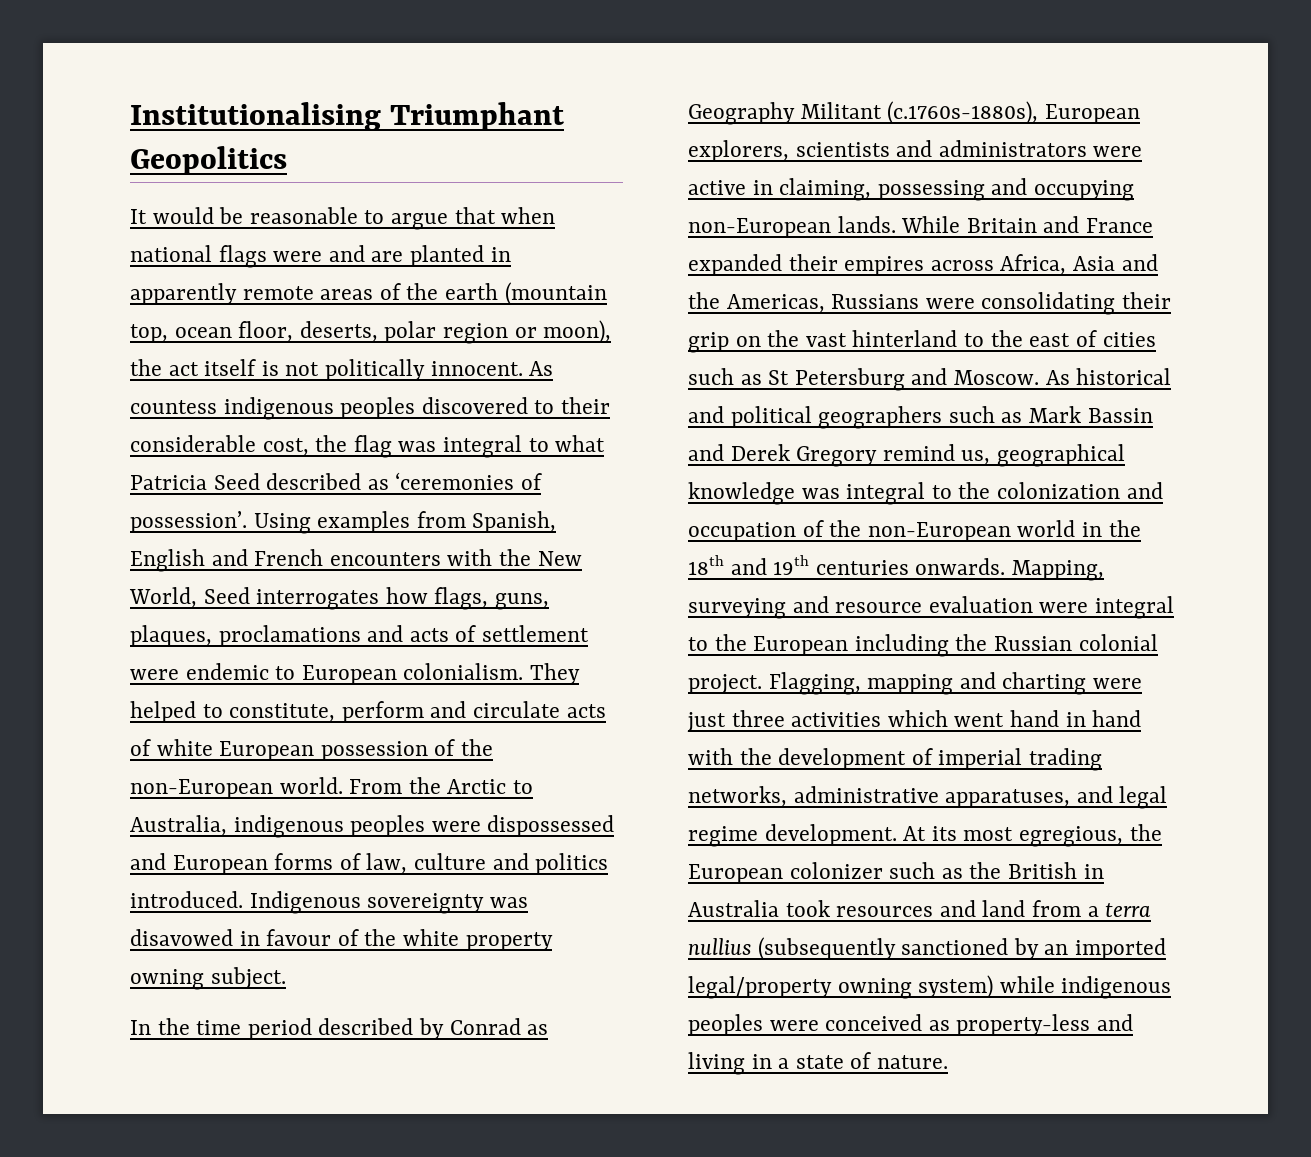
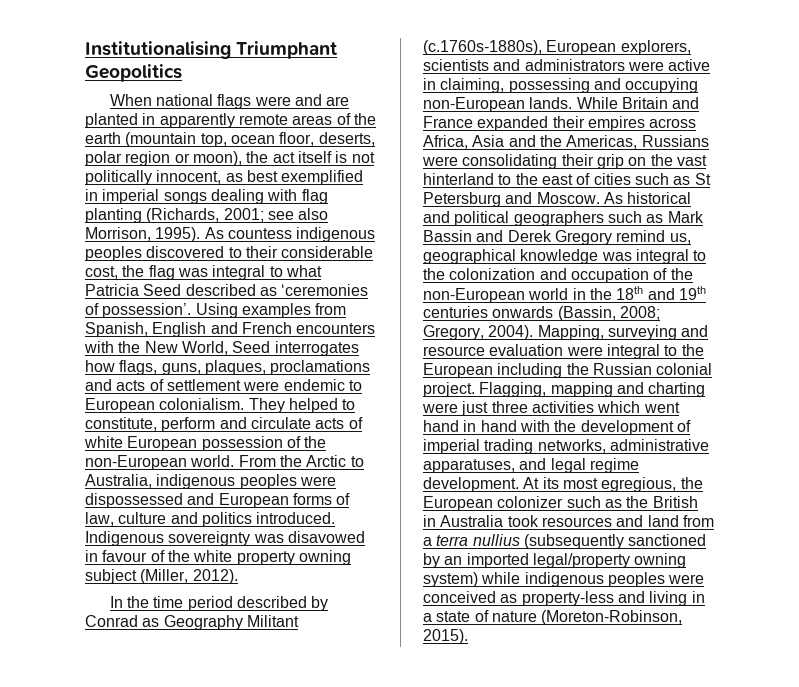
- It would be reasonable to argue that when national flags were and are planted in apparently remote areas of the earth (mountain top, ocean floor, deserts, polar region or moon), the act itself is not politically innocent.
+ When national flags were and are planted in apparently remote areas of the earth (mountain top, ocean floor, deserts, polar region or moon), the act itself is not politically innocent, as best exemplified in imperial songs dealing with flag planting (Richards, 2001; see also Morrison, 1995).
- Indigenous sovereignty was disavowed in favour of the white property owning subject.
+ Indigenous sovereignty was disavowed in favour of the white property owning subject (Miller, 2012).
- As historical and political geographers such as Mark Bassin and Derek Gregory remind us, geographical knowledge was integral to the colonization and occupation of the non-European world in the 18th and 19th centuries onwards.
+ As historical and political geographers such as Mark Bassin and Derek Gregory remind us, geographical knowledge was integral to the colonization and occupation of the non-European world in the 18th and 19th centuries onwards (Bassin, 2008; Gregory, 2004).
- At its most egregious, the European colonizer such as the British in Australia took resources and land from a terra nullius (subsequently sanctioned by an imported legal/property owning system) while indigenous peoples were conceived as property-less and living in a state of nature.
+ At its most egregious, the European colonizer such as the British in Australia took resources and land from a terra nullius (subsequently sanctioned by an imported legal/property owning system) while indigenous peoples were conceived as property-less and living in a state of nature (Moreton-Robinson, 2015).

